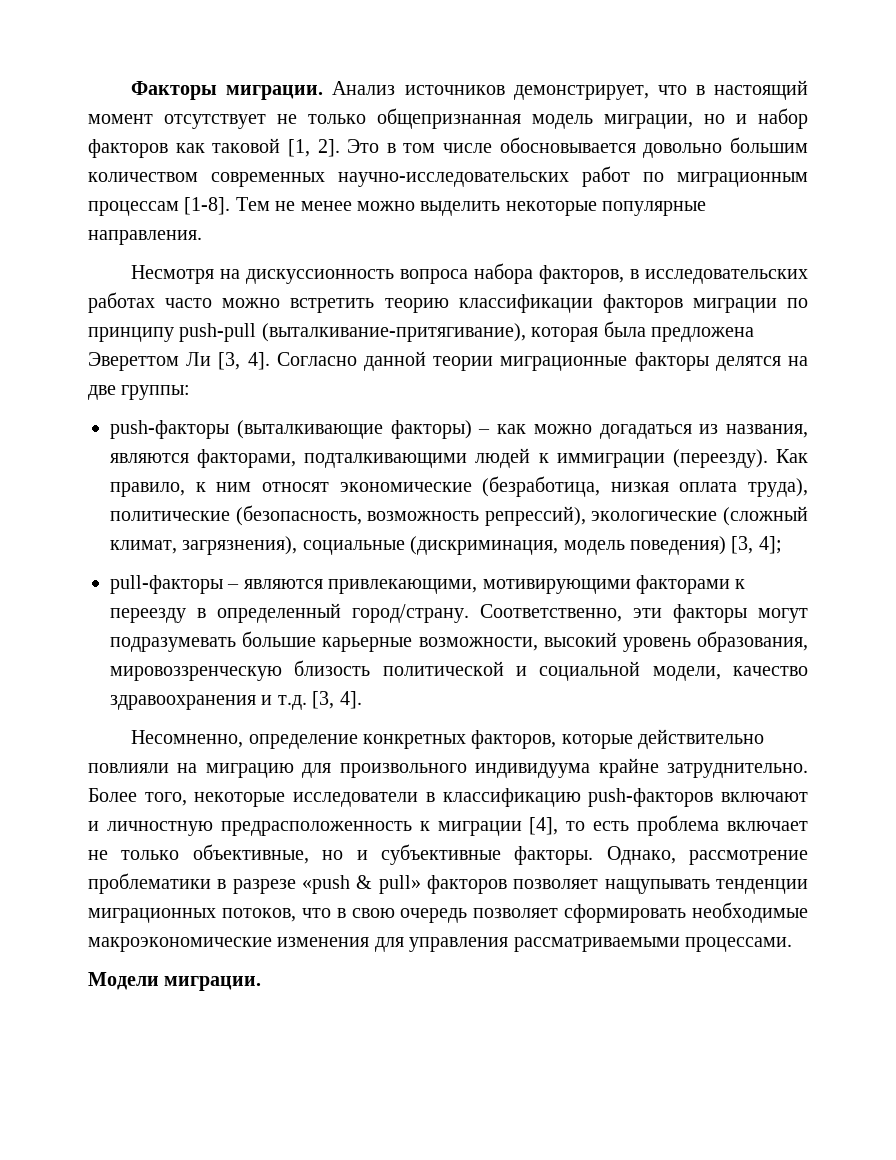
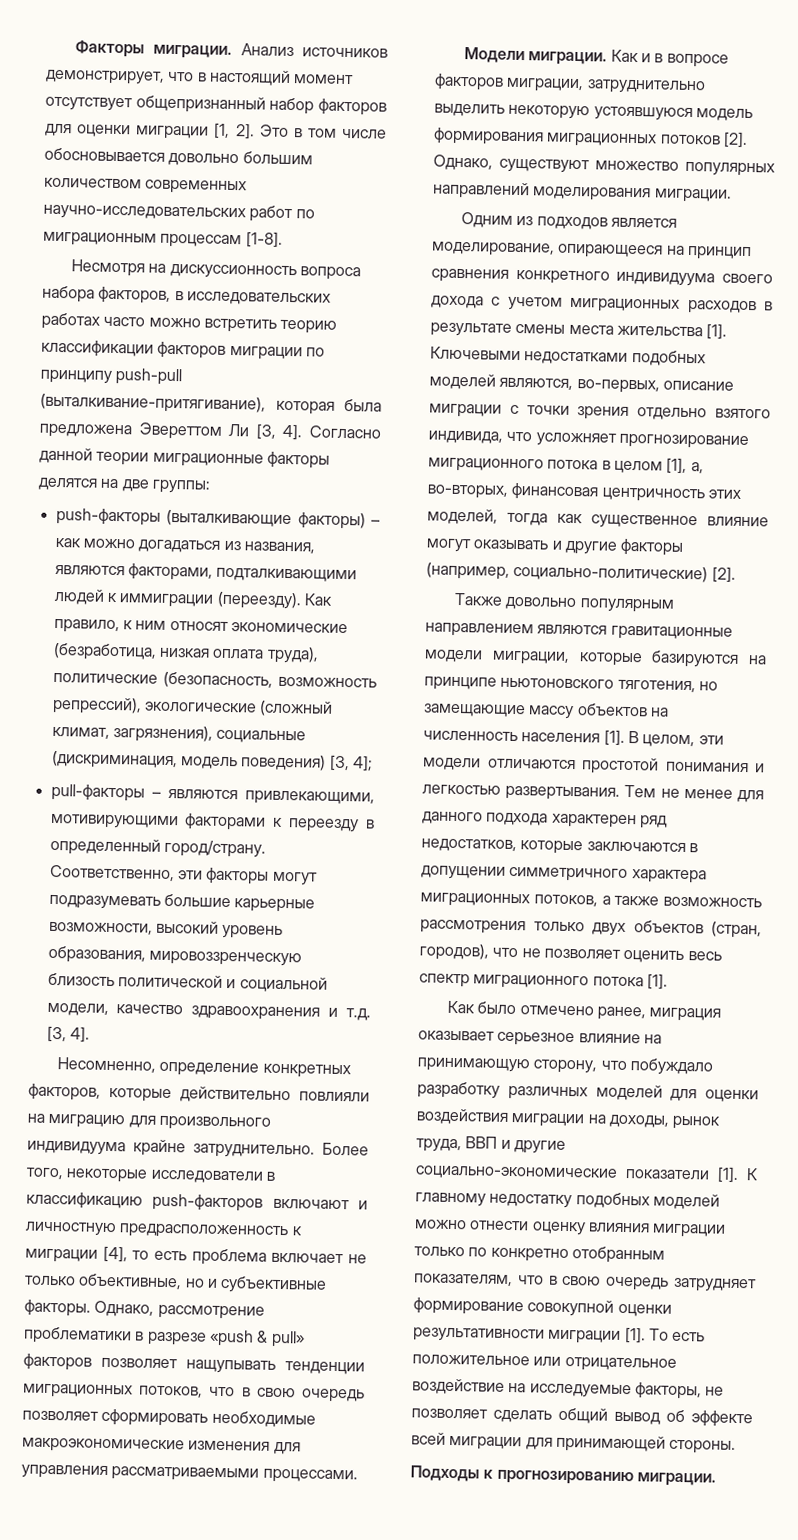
- Анализ источников демонстрирует, что в настоящий момент отсутствует не только общепризнанная модель миграции, но и набор факторов как таковой [1, 2].
+ Анализ источников демонстрирует, что в настоящий момент отсутствует общепризнанный набор факторов для оценки миграции [1, 2].
- Тем не менее можно выделить некоторые популярные направления.
+ Как и в вопросе факторов миграции, затруднительно выделить некоторую устоявшуюся модель формирования миграционных потоков [2]. Однако, существуют множество популярных направлений моделирования миграции.
+ Одним из подходов является моделирование, опирающееся на принцип сравнения конкретного индивидуума своего дохода с учетом миграционных расходов в результате смены места жительства [1]. Ключевыми недостатками подобных моделей являются, во-первых, описание миграции с точки зрения отдельно взятого индивида, что усложняет прогнозирование миграционного потока в целом [1], а, во-вторых, финансовая центричность этих моделей, тогда как существенное влияние могут оказывать и другие факторы (например, социально-политические) [2].
+ Также довольно популярным направлением являются гравитационные модели миграции, которые базируются на принципе ньютоновского тяготения, но замещающие массу объектов на численность населения [1]. В целом, эти модели отличаются простотой понимания и легкостью развертывания. Тем не менее для данного подхода характерен ряд недостатков, которые заключаются в допущении симметричного характера миграционных потоков, а также возможность рассмотрения только двух объектов (стран, городов), что не позволяет оценить весь спектр миграционного потока [1].
+ Как было отмечено ранее, миграция оказывает серьезное влияние на принимающую сторону, что побуждало разработку различных моделей для оценки воздействия миграции на доходы, рынок труда, ВВП и другие социально-экономические показатели [1]. К главному недостатку подобных моделей можно отнести оценку влияния миграции только по конкретно отобранным показателям, что в свою очередь затрудняет формирование совокупной оценки результативности миграции [1]. То есть положительное или отрицательное воздействие на исследуемые факторы, не позволяет сделать общий вывод об эффекте всей миграции для принимающей стороны.
+ Подходы к прогнозированию миграции.

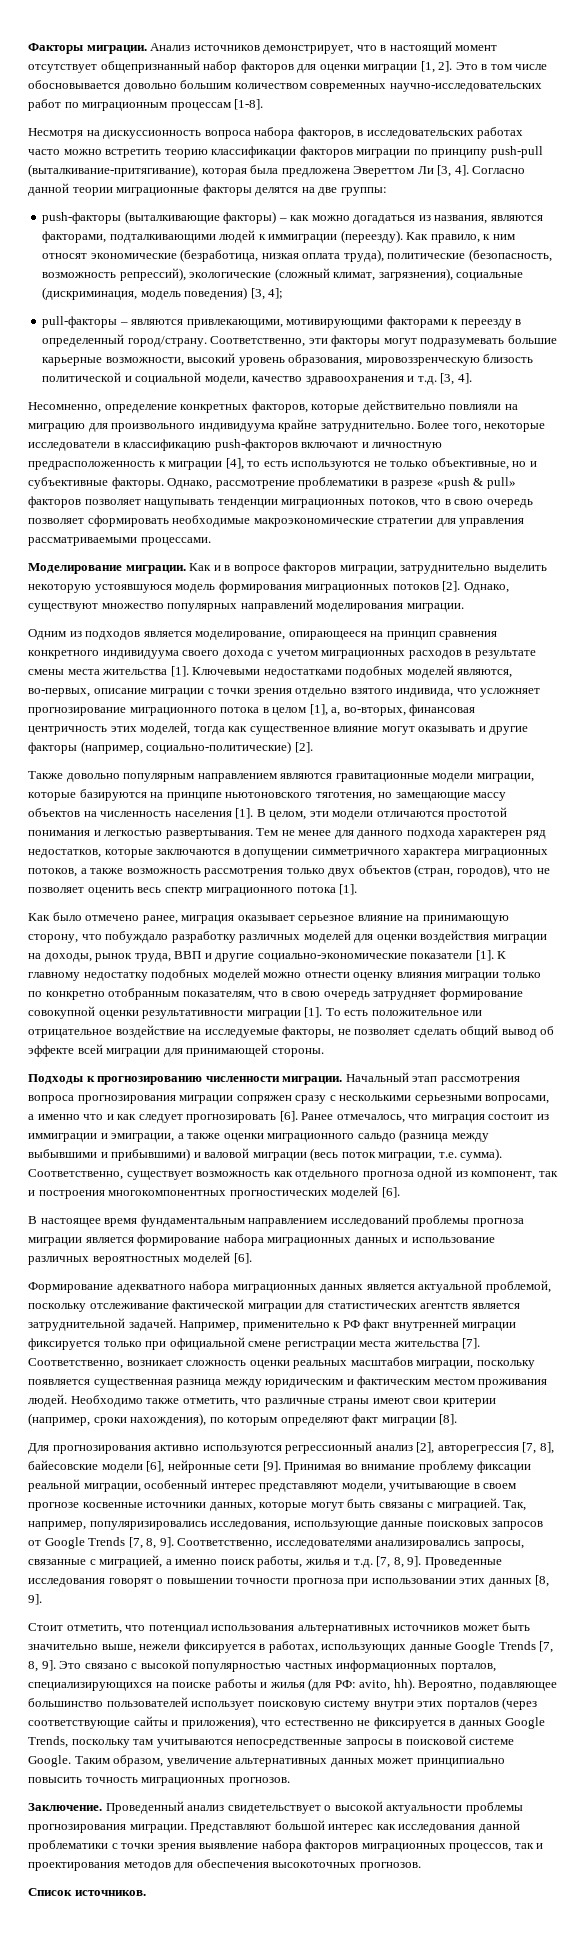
- Более того, некоторые исследователи в классификацию push-факторов включают и личностную предрасположенность к миграции [4], то есть проблема включает не только объективные, но и субъективные факторы.
+ Более того, некоторые исследователи в классификацию push-факторов включают и личностную предрасположенность к миграции [4], то есть используются не только объективные, но и субъективные факторы.
- Однако, рассмотрение проблематики в разрезе «push & pull» факторов позволяет нащупывать тенденции миграционных потоков, что в свою очередь позволяет сформировать необходимые макроэкономические изменения для управления рассматриваемыми процессами.
+ Однако, рассмотрение проблематики в разрезе «push & pull» факторов позволяет нащупывать тенденции миграционных потоков, что в свою очередь позволяет сформировать необходимые макроэкономические стратегии для управления рассматриваемыми процессами.
- Модели миграции.
+ Моделирование миграции.
- Подходы к прогнозированию миграции.
+ Подходы к прогнозированию численности миграции. Начальный этап рассмотрения вопроса прогнозирования миграции сопряжен сразу с несколькими серьезными вопросами, а именно что и как следует прогнозировать [6]. Ранее отмечалось, что миграция состоит из иммиграции и эмиграции, а также оценки миграционного сальдо (разница между выбывшими и прибывшими) и валовой миграции (весь поток миграции, т.е. сумма). Соответственно, существует возможность как отдельного прогноза одной из компонент, так и построения многокомпонентных прогностических моделей [6].
+ В настоящее время фундаментальным направлением исследований проблемы прогноза миграции является формирование набора миграционных данных и использование различных вероятностных моделей [6].
+ Формирование адекватного набора миграционных данных является актуальной проблемой, поскольку отслеживание фактической миграции для статистических агентств является затруднительной задачей. Например, применительно к РФ факт внутренней миграции фиксируется только при официальной смене регистрации места жительства [7]. Соответственно, возникает сложность оценки реальных масштабов миграции, поскольку появляется существенная разница между юридическим и фактическим местом проживания людей. Необходимо также отметить, что различные страны имеют свои критерии (например, сроки нахождения), по которым определяют факт миграции [8].
+ Для прогнозирования активно используются регрессионный анализ [2], авторегрессия [7, 8], байесовские модели [6], нейронные сети [9]. Принимая во внимание проблему фиксации реальной миграции, особенный интерес представляют модели, учитывающие в своем прогнозе косвенные источники данных, которые могут быть связаны с миграцией. Так, например, популяризировались исследования, использующие данные поисковых запросов от Google Trends [7, 8, 9]. Соответственно, исследователями анализировались запросы, связанные с миграцией, а именно поиск работы, жилья и т.д. [7, 8, 9]. Проведенные исследования говорят о повышении точности прогноза при использовании этих данных [8, 9].
+ Стоит отметить, что потенциал использования альтернативных источников может быть значительно выше, нежели фиксируется в работах, использующих данные Google Trends [7, 8, 9]. Это связано с высокой популярностью частных информационных порталов, специализирующихся на поиске работы и жилья (для РФ: avito, hh). Вероятно, подавляющее большинство пользователей использует поисковую систему внутри этих порталов (через соответствующие сайты и приложения), что естественно не фиксируется в данных Google Trends, поскольку там учитываются непосредственные запросы в поисковой системе Google. Таким образом, увеличение альтернативных данных может принципиально повысить точность миграционных прогнозов.
+ Заключение. Проведенный анализ свидетельствует о высокой актуальности проблемы прогнозирования миграции. Представляют большой интерес как исследования данной проблематики с точки зрения выявление набора факторов миграционных процессов, так и проектирования методов для обеспечения высокоточных прогнозов.
+ Список источников.

